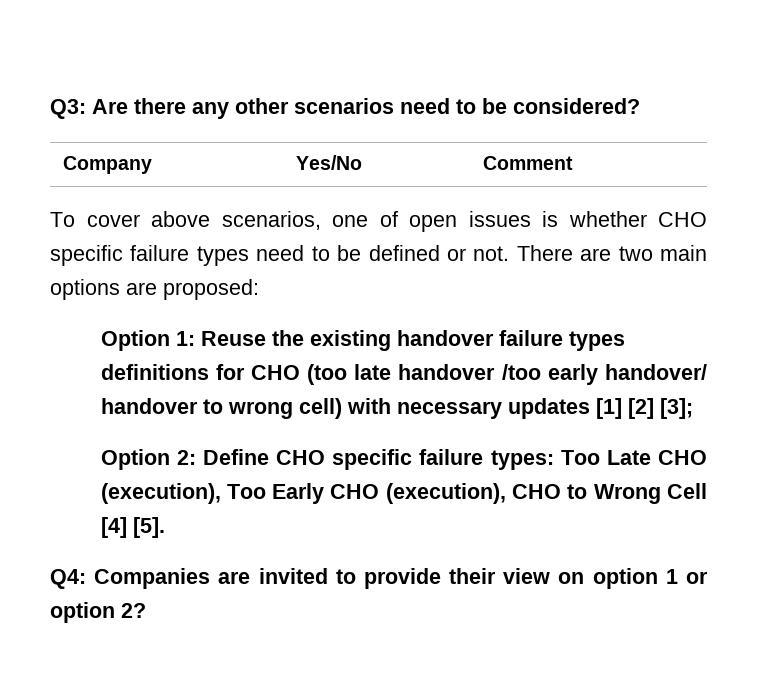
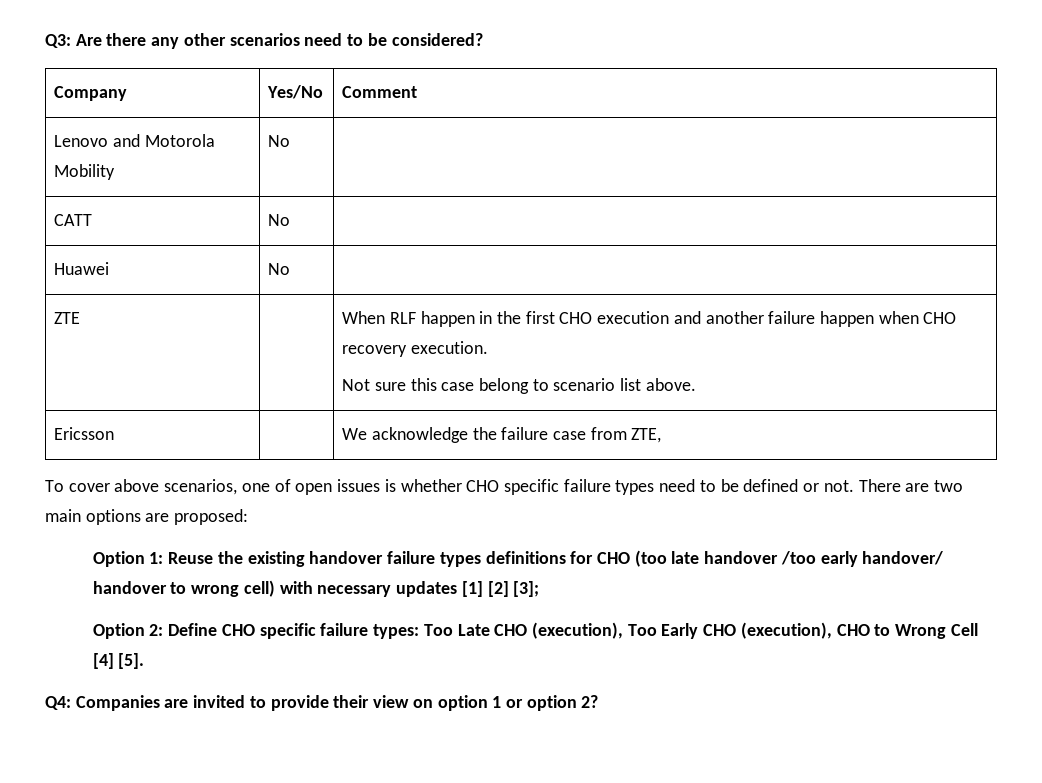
+ Lenovo and Motorola Mobility | No |
+ CATT | No |
+ Huawei | No |
+ ZTE | | When RLF happen in the first CHO execution and another failure happen when CHO recovery execution.
+ Not sure this case belong to scenario list above.
+ Ericsson | | We acknowledge the failure case from ZTE,

